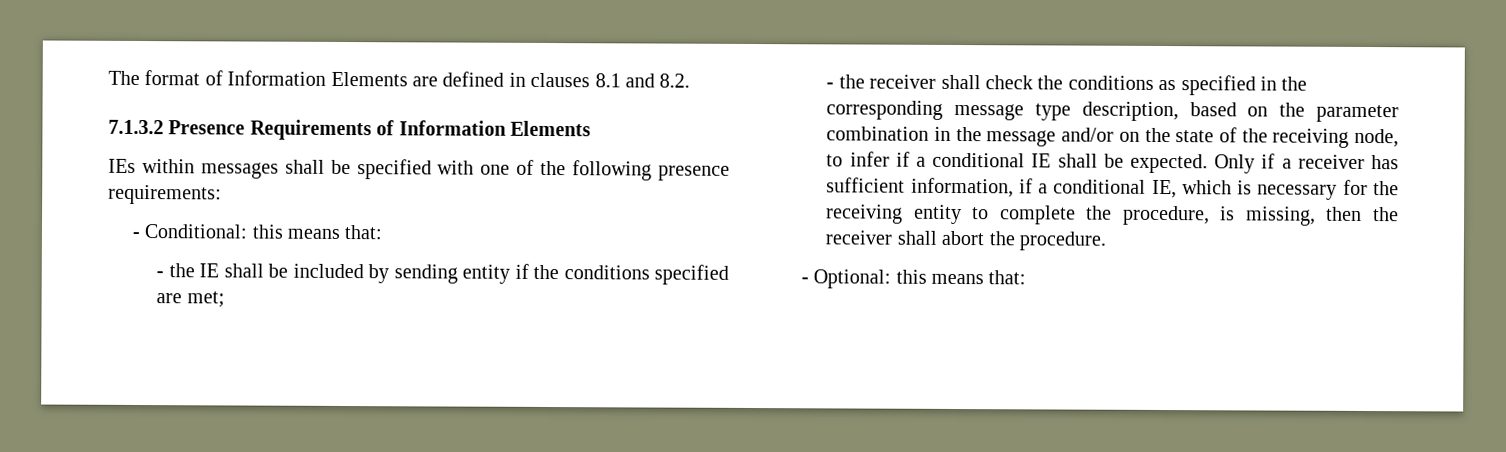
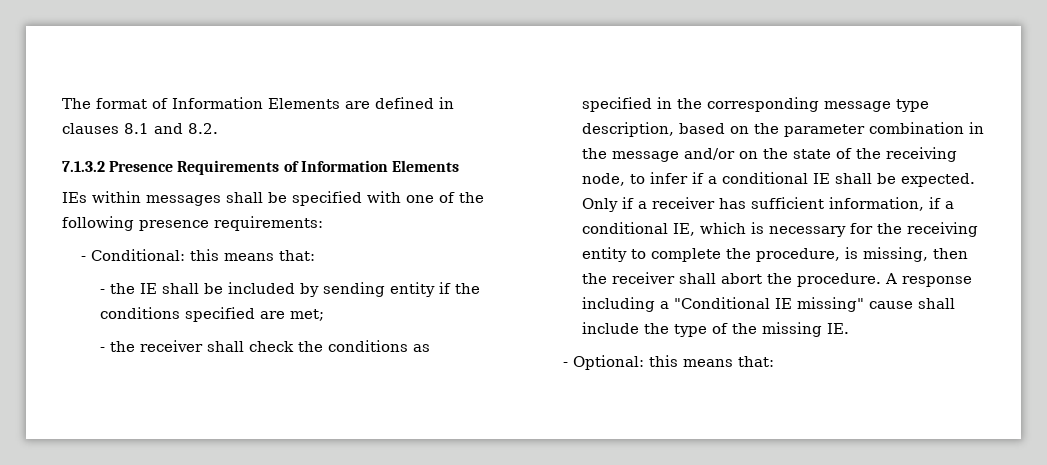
+ A response including a "Conditional IE missing" cause shall include the type of the missing IE.

